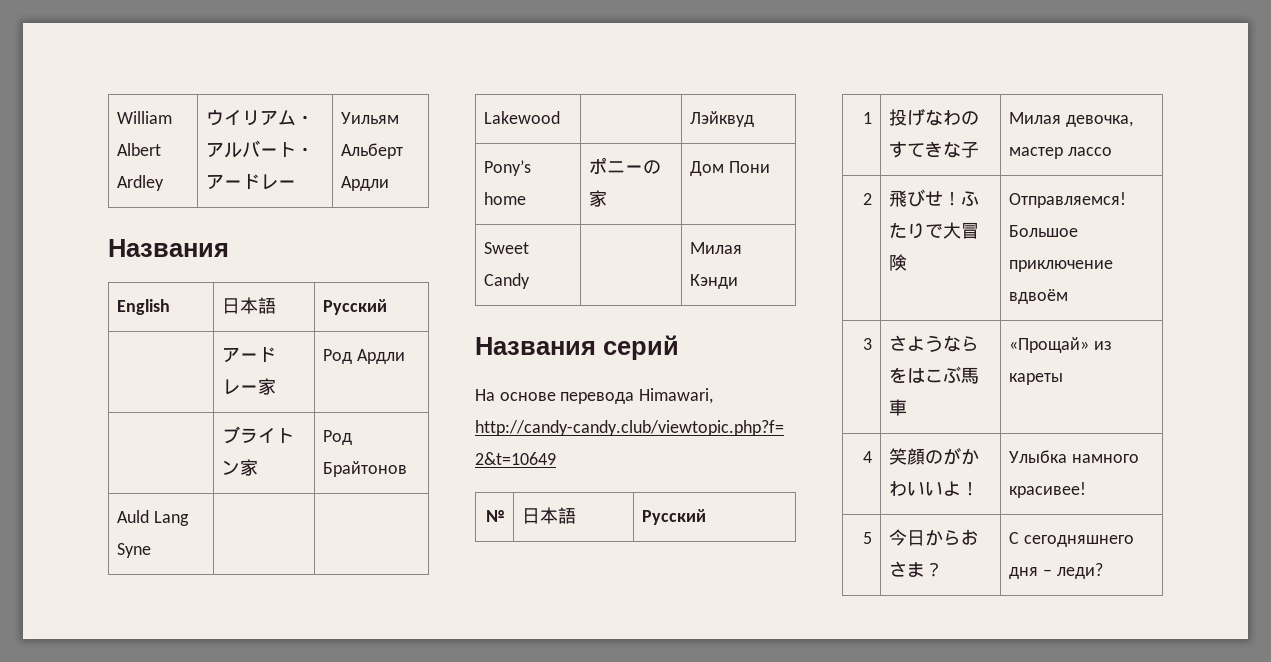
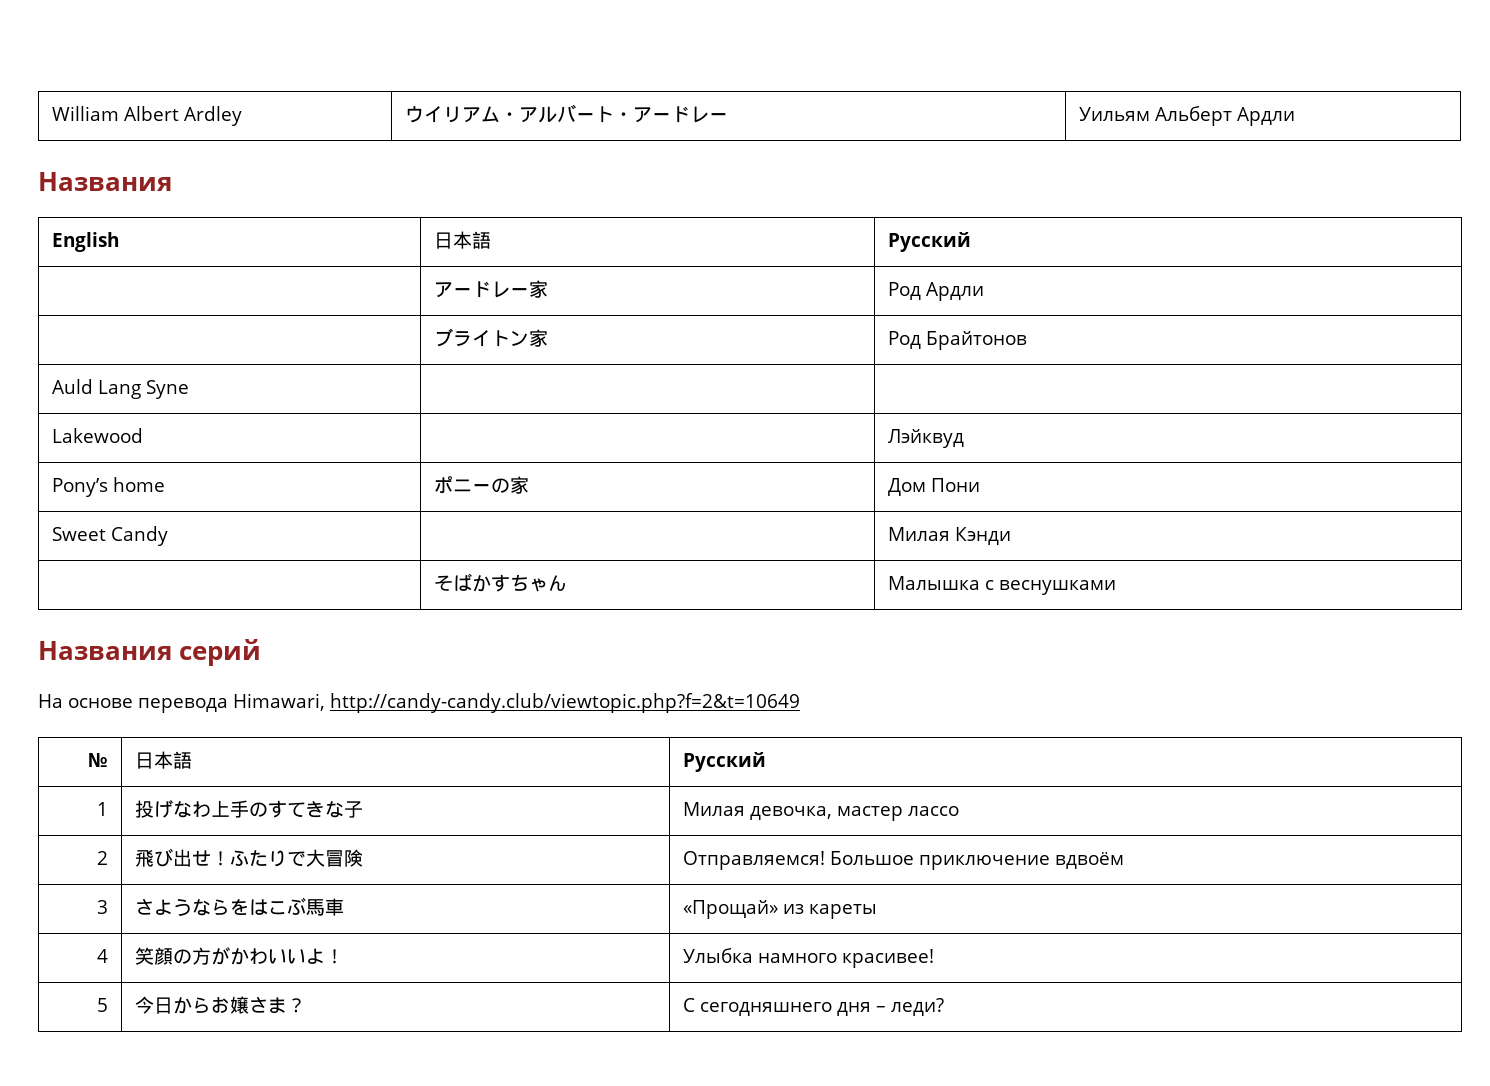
+ | そばかすちゃん | Малышка с веснушками
- 1 | 投げなわのすてきな子 | Милая девочка, мастер лассо
+ 1 | 投げなわ上手のすてきな子 | Милая девочка, мастер лассо
- 2 | 飛びせ！ふたりで大冒険 | Отправляемся! Большое приключение вдвоём
+ 2 | 飛び出せ！ふたりで大冒険 | Отправляемся! Большое приключение вдвоём
- 4 | 笑顔のがかわいいよ！ | Улыбка намного красивее!
+ 4 | 笑顔の方がかわいいよ！ | Улыбка намного красивее!
- 5 | 今日からおさま？ | С сегодняшнего дня – леди?
+ 5 | 今日からお嬢さま？ | С сегодняшнего дня – леди?

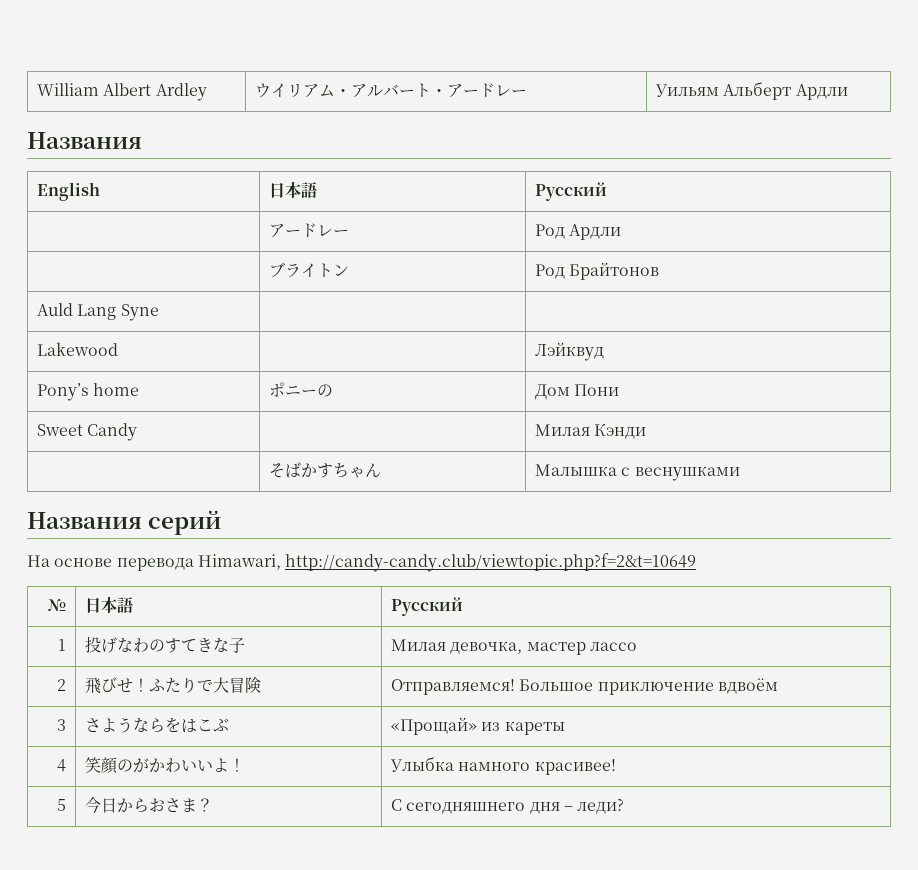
- | アードレー家 | Род Ардли
+ | アードレー | Род Ардли
- | ブライトン家 | Род Брайтонов
+ | ブライトン | Род Брайтонов
- Pony’s home | ポニーの家 | Дом Пони
+ Pony’s home | ポニーの | Дом Пони
- 1 | 投げなわ上手のすてきな子 | Милая девочка, мастер лассо
+ 1 | 投げなわのすてきな子 | Милая девочка, мастер лассо
- 2 | 飛び出せ！ふたりで大冒険 | Отправляемся! Большое приключение вдвоём
+ 2 | 飛びせ！ふたりで大冒険 | Отправляемся! Большое приключение вдвоём
- 3 | さようならをはこぶ馬車 | «Прощай» из кареты
+ 3 | さようならをはこぶ | «Прощай» из кареты
- 4 | 笑顔の方がかわいいよ！ | Улыбка намного красивее!
+ 4 | 笑顔のがかわいいよ！ | Улыбка намного красивее!
- 5 | 今日からお嬢さま？ | С сегодняшнего дня – леди?
+ 5 | 今日からおさま？ | С сегодняшнего дня – леди?

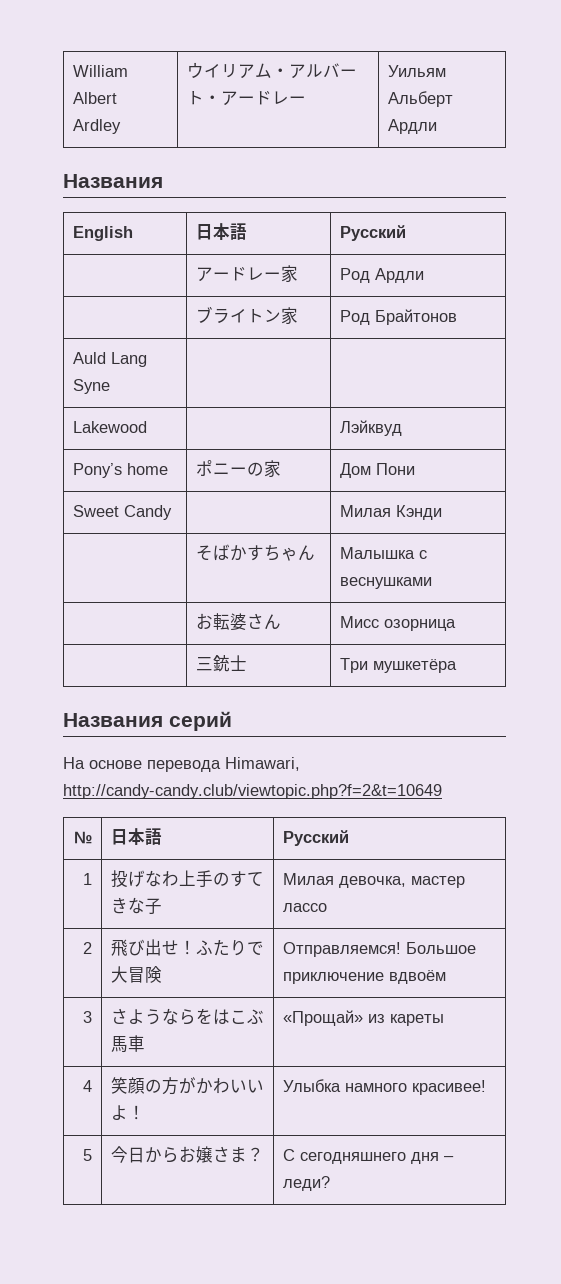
- | アードレー | Род Ардли
+ | アードレー家 | Род Ардли
- | ブライトン | Род Брайтонов
+ | ブライトン家 | Род Брайтонов
- Pony’s home | ポニーの | Дом Пони
+ Pony’s home | ポニーの家 | Дом Пони
+ | お転婆さん | Мисс озорница
+ | 三銃士 | Три мушкетёра
- 1 | 投げなわのすてきな子 | Милая девочка, мастер лассо
+ 1 | 投げなわ上手のすてきな子 | Милая девочка, мастер лассо
- 2 | 飛びせ！ふたりで大冒険 | Отправляемся! Большое приключение вдвоём
+ 2 | 飛び出せ！ふたりで大冒険 | Отправляемся! Большое приключение вдвоём
- 3 | さようならをはこぶ | «Прощай» из кареты
+ 3 | さようならをはこぶ馬車 | «Прощай» из кареты
- 4 | 笑顔のがかわいいよ！ | Улыбка намного красивее!
+ 4 | 笑顔の方がかわいいよ！ | Улыбка намного красивее!
- 5 | 今日からおさま？ | С сегодняшнего дня – леди?
+ 5 | 今日からお嬢さま？ | С сегодняшнего дня – леди?

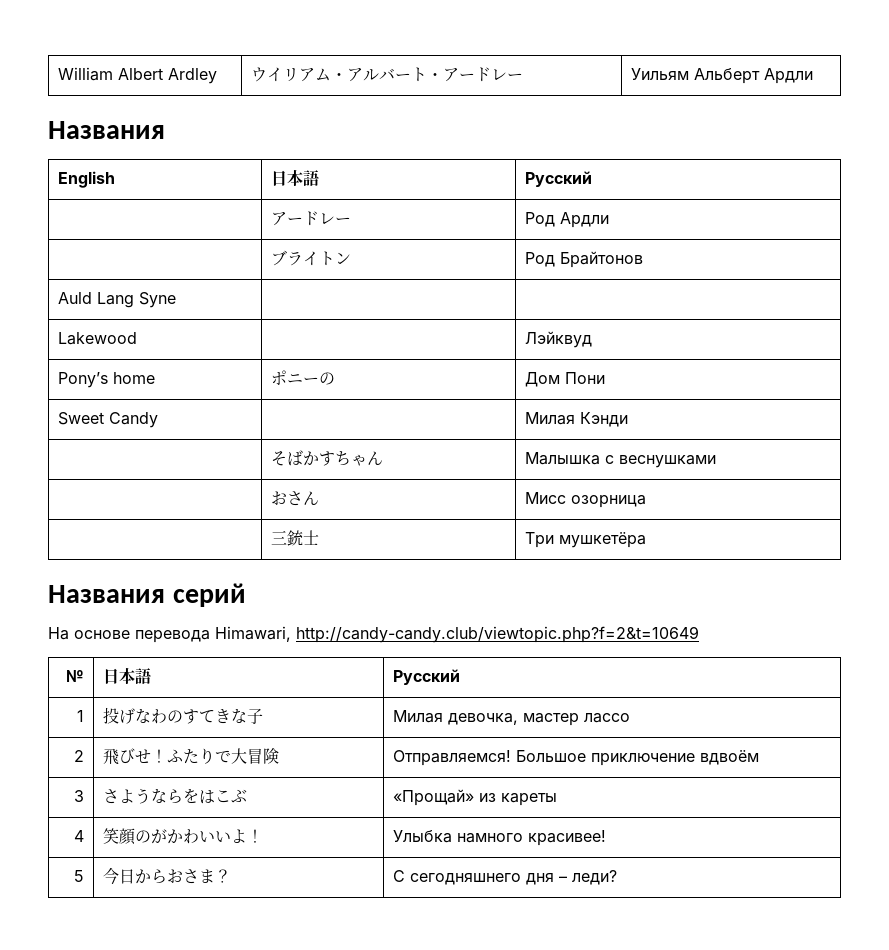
- | アードレー家 | Род Ардли
+ | アードレー | Род Ардли
- | ブライトン家 | Род Брайтонов
+ | ブライトン | Род Брайтонов
- Pony’s home | ポニーの家 | Дом Пони
+ Pony’s home | ポニーの | Дом Пони
- | お転婆さん | Мисс озорница
+ | おさん | Мисс озорница
- 1 | 投げなわ上手のすてきな子 | Милая девочка, мастер лассо
+ 1 | 投げなわのすてきな子 | Милая девочка, мастер лассо
- 2 | 飛び出せ！ふたりで大冒険 | Отправляемся! Большое приключение вдвоём
+ 2 | 飛びせ！ふたりで大冒険 | Отправляемся! Большое приключение вдвоём
- 3 | さようならをはこぶ馬車 | «Прощай» из кареты
+ 3 | さようならをはこぶ | «Прощай» из кареты
- 4 | 笑顔の方がかわいいよ！ | Улыбка намного красивее!
+ 4 | 笑顔のがかわいいよ！ | Улыбка намного красивее!
- 5 | 今日からお嬢さま？ | С сегодняшнего дня – леди?
+ 5 | 今日からおさま？ | С сегодняшнего дня – леди?

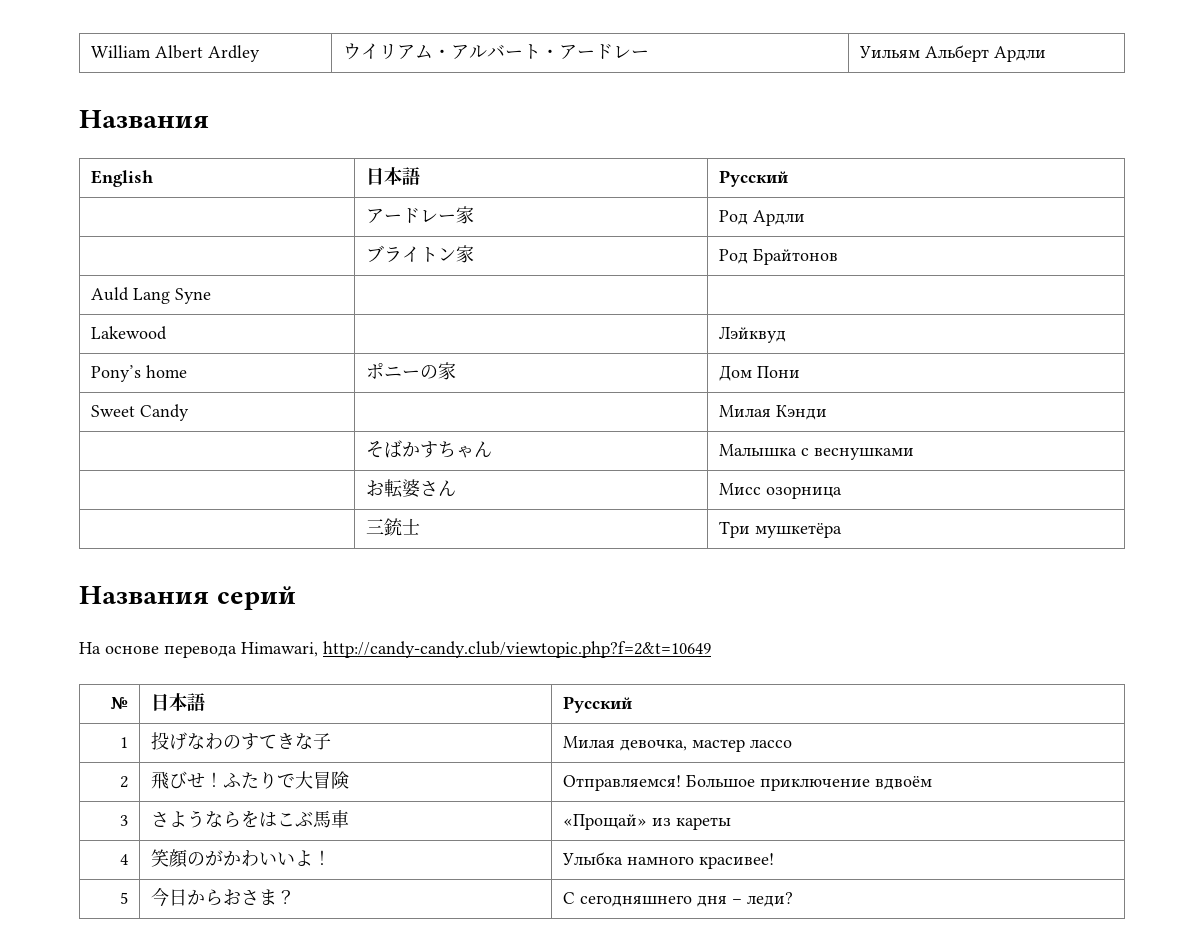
- | アードレー | Род Ардли
+ | アードレー家 | Род Ардли
- | ブライトン | Род Брайтонов
+ | ブライトン家 | Род Брайтонов
- Pony’s home | ポニーの | Дом Пони
+ Pony’s home | ポニーの家 | Дом Пони
- | おさん | Мисс озорница
+ | お転婆さん | Мисс озорница
- 3 | さようならをはこぶ | «Прощай» из кареты
+ 3 | さようならをはこぶ馬車 | «Прощай» из кареты

